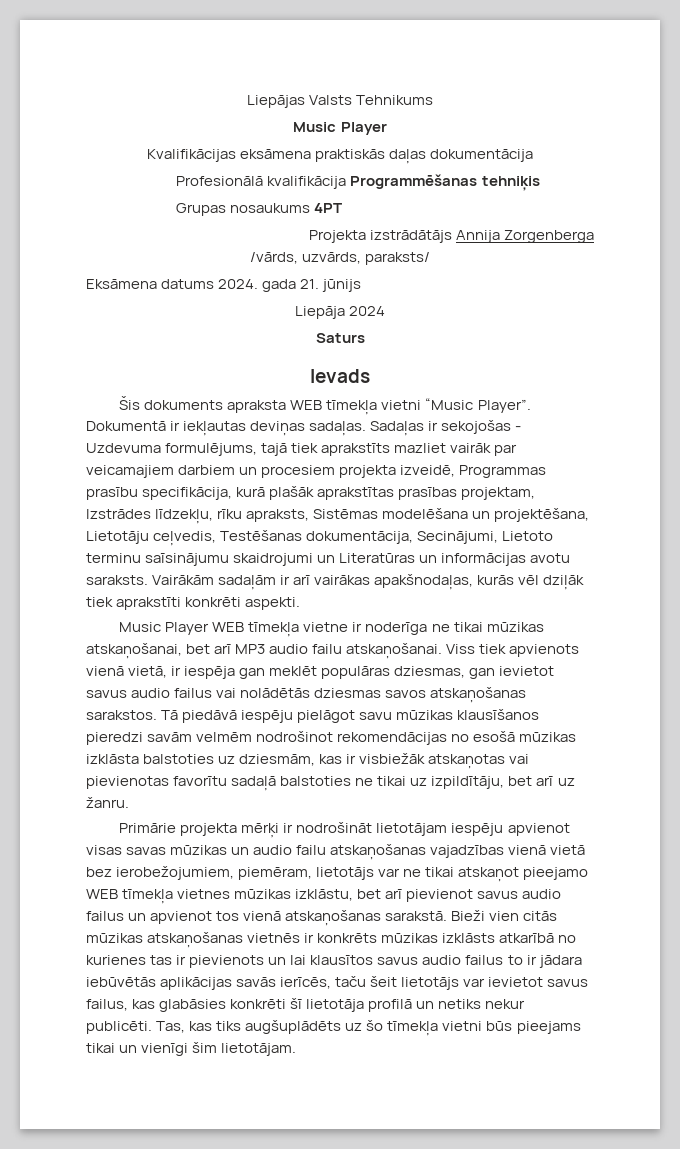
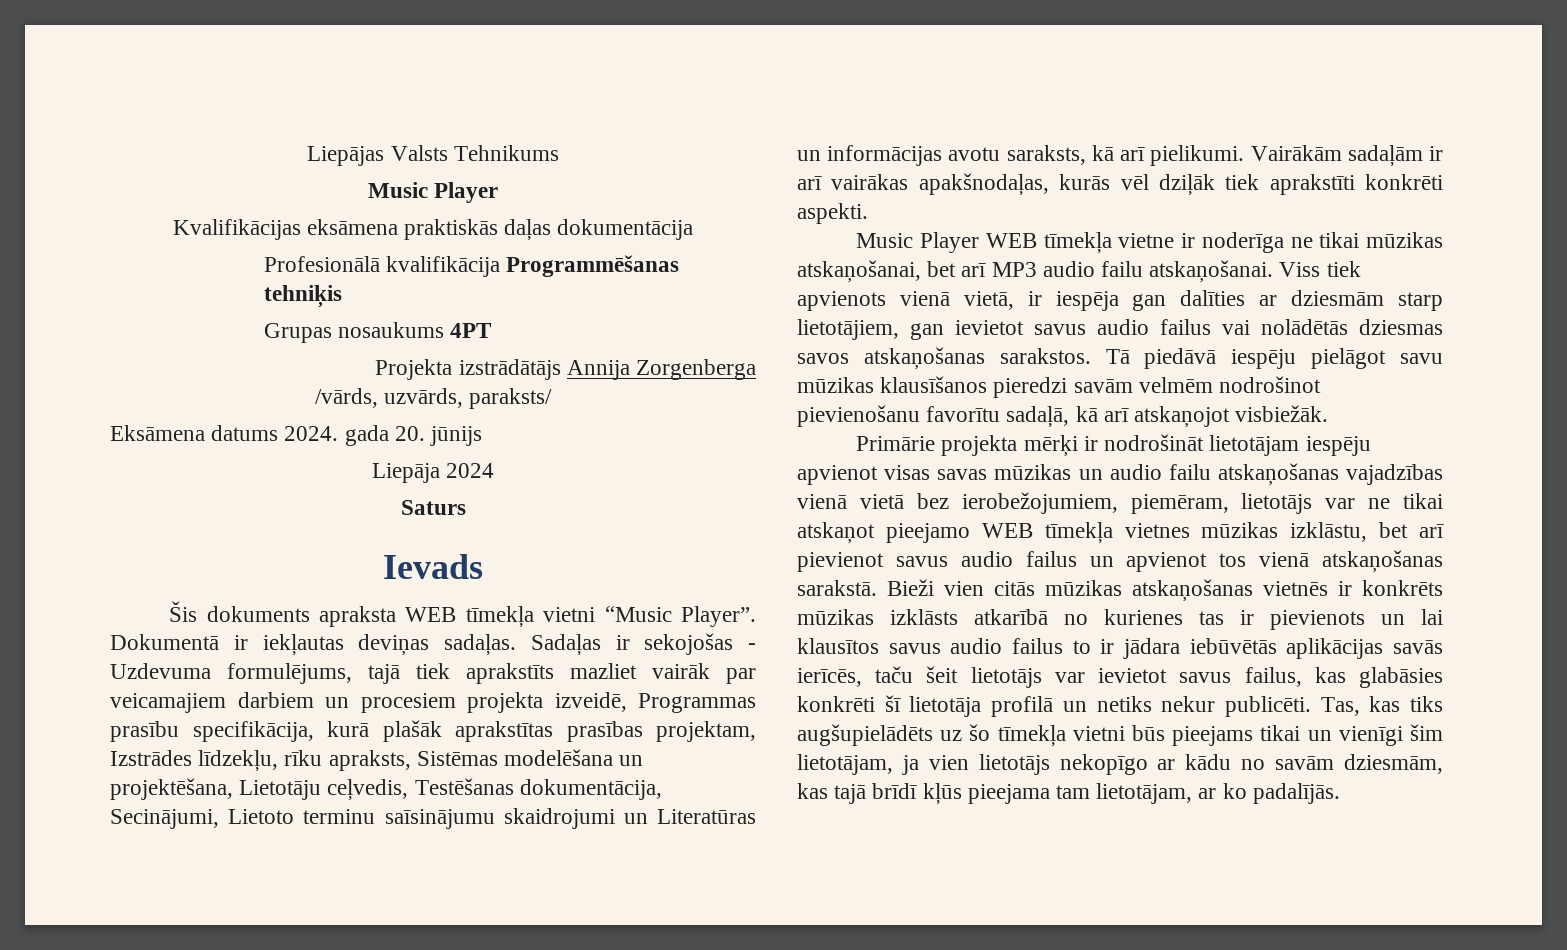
- Eksāmena datums 2024. gada 21. jūnijs
+ Eksāmena datums 2024. gada 20. jūnijs
- Sadaļas ir sekojošas - Uzdevuma formulējums, tajā tiek aprakstīts mazliet vairāk par veicamajiem darbiem un procesiem projekta izveidē, Programmas prasību specifikācija, kurā plašāk aprakstītas prasības projektam, Izstrādes līdzekļu, rīku apraksts, Sistēmas modelēšana un projektēšana, Lietotāju ceļvedis, Testēšanas dokumentācija, Secinājumi, Lietoto terminu saīsinājumu skaidrojumi un Literatūras un informācijas avotu saraksts.
+ Sadaļas ir sekojošas - Uzdevuma formulējums, tajā tiek aprakstīts mazliet vairāk par veicamajiem darbiem un procesiem projekta izveidē, Programmas prasību specifikācija, kurā plašāk aprakstītas prasības projektam, Izstrādes līdzekļu, rīku apraksts, Sistēmas modelēšana un projektēšana, Lietotāju ceļvedis, Testēšanas dokumentācija, Secinājumi, Lietoto terminu saīsinājumu skaidrojumi un Literatūras un informācijas avotu saraksts, kā arī pielikumi.
- Viss tiek apvienots vienā vietā, ir iespēja gan meklēt populāras dziesmas, gan ievietot savus audio failus vai nolādētās dziesmas savos atskaņošanas sarakstos.
+ Viss tiek apvienots vienā vietā, ir iespēja gan dalīties ar dziesmām starp lietotājiem, gan ievietot savus audio failus vai nolādētās dziesmas savos atskaņošanas sarakstos.
- Tā piedāvā iespēju pielāgot savu mūzikas klausīšanos pieredzi savām velmēm nodrošinot rekomendācijas no esošā mūzikas izklāsta balstoties uz dziesmām, kas ir visbiežāk atskaņotas vai pievienotas favorītu sadaļā balstoties ne tikai uz izpildītāju, bet arī uz žanru.
+ Tā piedāvā iespēju pielāgot savu mūzikas klausīšanos pieredzi savām velmēm nodrošinot pievienošanu favorītu sadaļā, kā arī atskaņojot visbiežāk.
- Tas, kas tiks augšuplādēts uz šo tīmekļa vietni būs pieejams tikai un vienīgi šim lietotājam.
+ Tas, kas tiks augšupielādēts uz šo tīmekļa vietni būs pieejams tikai un vienīgi šim lietotājam, ja vien lietotājs nekopīgo ar kādu no savām dziesmām, kas tajā brīdī kļūs pieejama tam lietotājam, ar ko padalījās.

